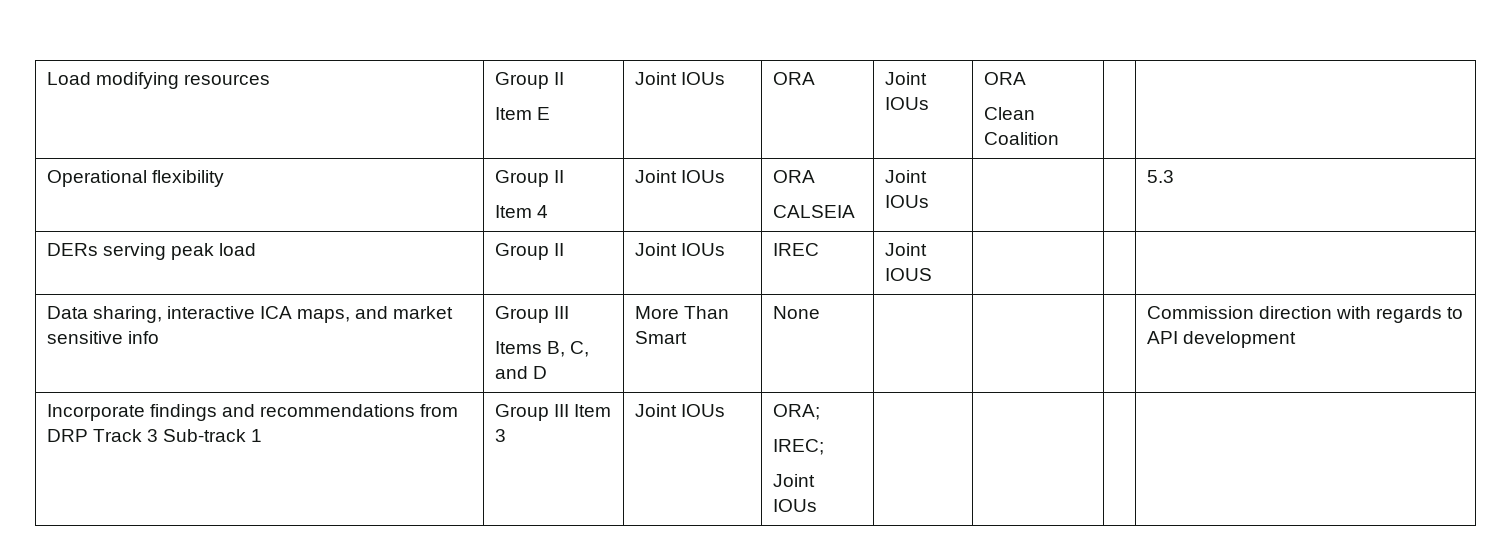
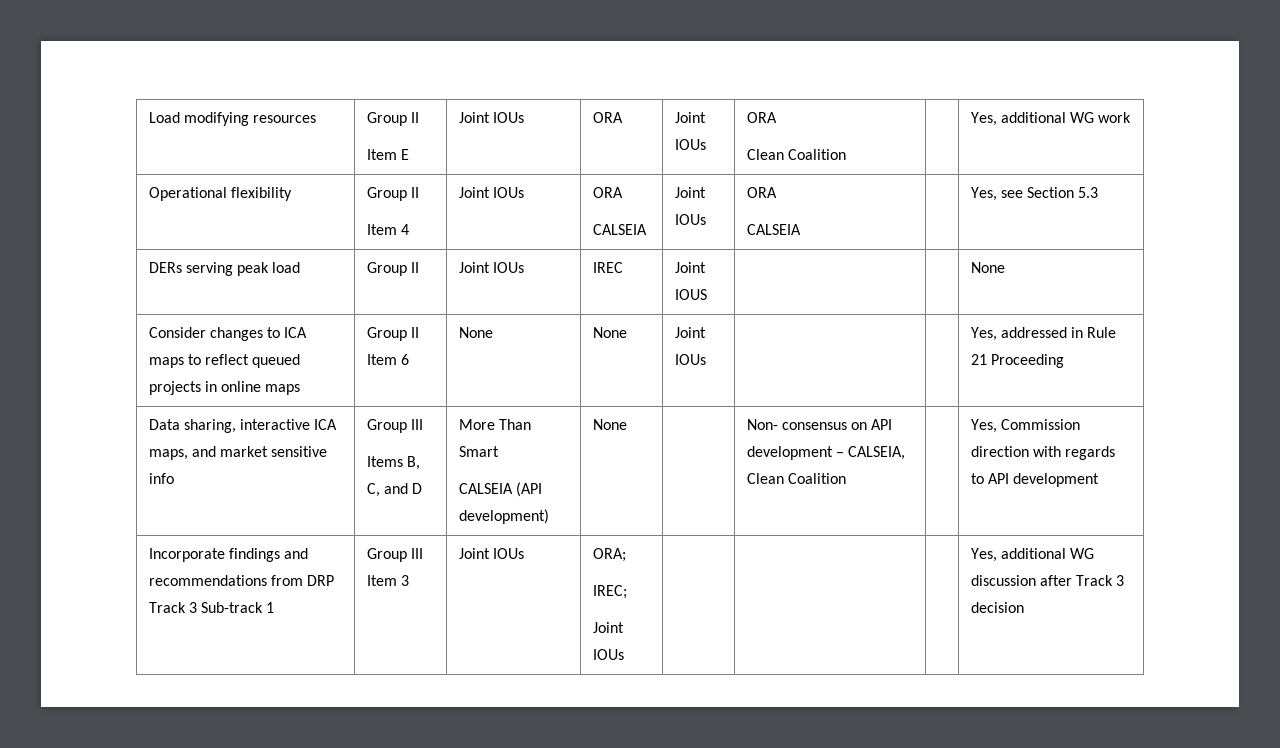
  Load modifying resources | Group II
  Item E | Joint IOUs | ORA | Joint IOUs | ORA
- Clean Coalition | |
+ Clean Coalition | | Yes, additional WG work
  Operational flexibility | Group II
  Item 4 | Joint IOUs | ORA
- CALSEIA | Joint IOUs | | | 5.3
+ CALSEIA | Joint IOUs | ORA
+ CALSEIA | | Yes, see Section 5.3
- DERs serving peak load | Group II | Joint IOUs | IREC | Joint IOUS | | |
+ DERs serving peak load | Group II | Joint IOUs | IREC | Joint IOUS | | | None
+ Consider changes to ICA maps to reflect queued projects in online maps | Group II Item 6 | None | None | Joint IOUs | | | Yes, addressed in Rule 21 Proceeding
  Data sharing, interactive ICA maps, and market sensitive info | Group III
- Items B, C, and D | More Than Smart | None | | | | Commission direction with regards to API development
+ Items B, C, and D | More Than Smart
+ CALSEIA (API development) | None | | Non- consensus on API development – CALSEIA, Clean Coalition | | Yes, Commission direction with regards to API development
  Incorporate findings and recommendations from DRP Track 3 Sub-track 1 | Group III Item 3 | Joint IOUs | ORA;
  IREC;
- Joint IOUs | | | |
+ Joint IOUs | | | | Yes, additional WG discussion after Track 3 decision

